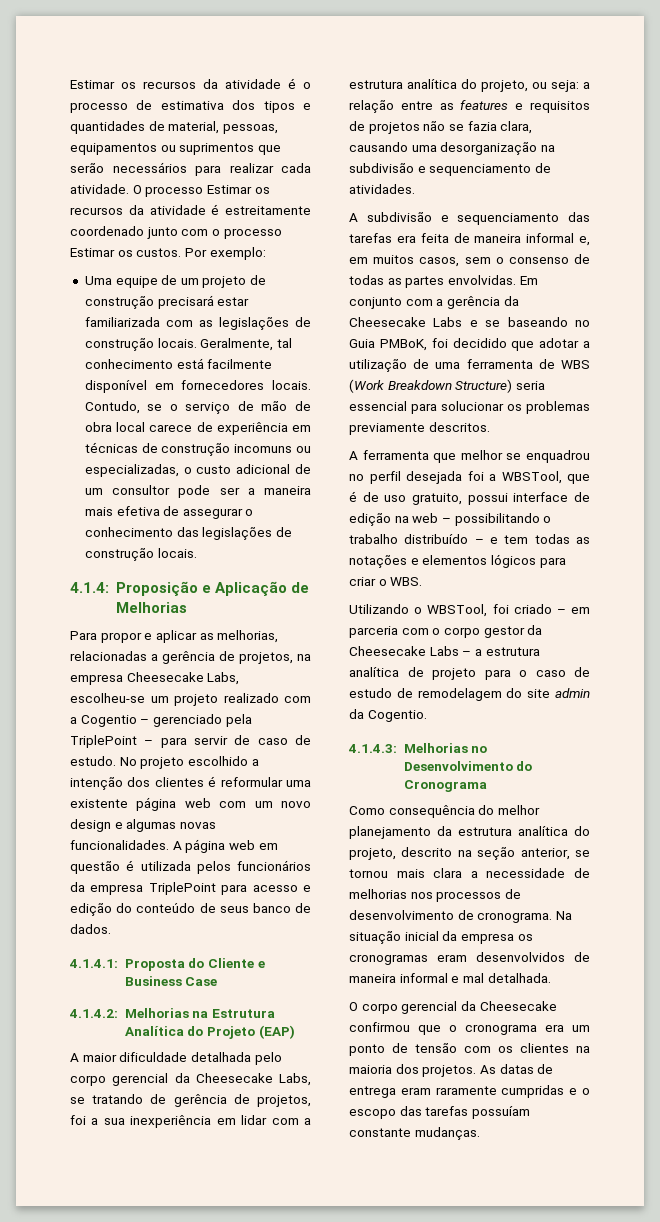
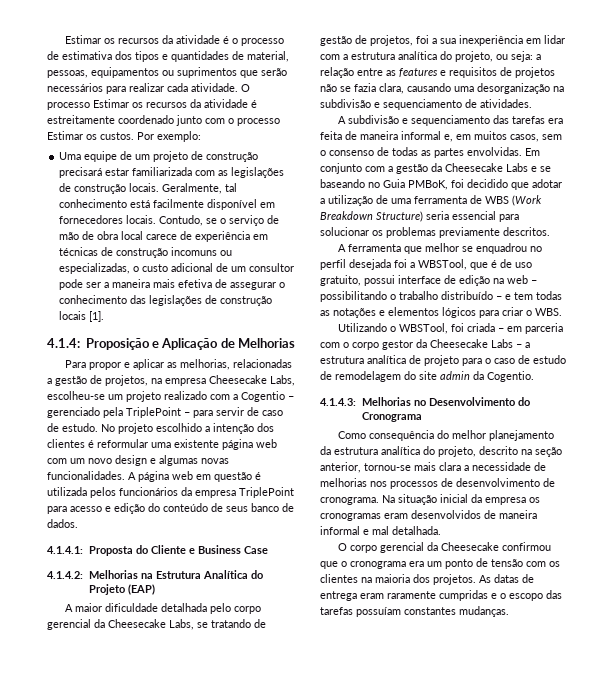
- Contudo, se o serviço de mão de obra local carece de experiência em técnicas de construção incomuns ou especializadas, o custo adicional de um consultor pode ser a maneira mais efetiva de assegurar o conhecimento das legislações de construção locais.
+ Contudo, se o serviço de mão de obra local carece de experiência em técnicas de construção incomuns ou especializadas, o custo adicional de um consultor pode ser a maneira mais efetiva de assegurar o conhecimento das legislações de construção locais [1].
- Para propor e aplicar as melhorias, relacionadas a gerência de projetos, na empresa Cheesecake Labs, escolheu-se um projeto realizado com a Cogentio – gerenciado pela TriplePoint – para servir de caso de estudo.
+ Para propor e aplicar as melhorias, relacionadas a gestão de projetos, na empresa Cheesecake Labs, escolheu-se um projeto realizado com a Cogentio – gerenciado pela TriplePoint – para servir de caso de estudo.
- A maior dificuldade detalhada pelo corpo gerencial da Cheesecake Labs, se tratando de gerência de projetos, foi a sua inexperiência em lidar com a estrutura analítica do projeto, ou seja: a relação entre as features e requisitos de projetos não se fazia clara, causando uma desorganização na subdivisão e sequenciamento de atividades.
+ A maior dificuldade detalhada pelo corpo gerencial da Cheesecake Labs, se tratando de gestão de projetos, foi a sua inexperiência em lidar com a estrutura analítica do projeto, ou seja: a relação entre as features e requisitos de projetos não se fazia clara, causando uma desorganização na subdivisão e sequenciamento de atividades.
- Em conjunto com a gerência da Cheesecake Labs e se baseando no Guia PMBoK, foi decidido que adotar a utilização de uma ferramenta de WBS (Work Breakdown Structure) seria essencial para solucionar os problemas previamente descritos.
+ Em conjunto com a gestão da Cheesecake Labs e se baseando no Guia PMBoK, foi decidido que adotar a utilização de uma ferramenta de WBS (Work Breakdown Structure) seria essencial para solucionar os problemas previamente descritos.
- Utilizando o WBSTool, foi criado – em parceria com o corpo gestor da Cheesecake Labs – a estrutura analítica de projeto para o caso de estudo de remodelagem do site admin da Cogentio.
+ Utilizando o WBSTool, foi criada – em parceria com o corpo gestor da Cheesecake Labs – a estrutura analítica de projeto para o caso de estudo de remodelagem do site admin da Cogentio.
- Como consequência do melhor planejamento da estrutura analítica do projeto, descrito na seção anterior, se tornou mais clara a necessidade de melhorias nos processos de desenvolvimento de cronograma.
+ Como consequência do melhor planejamento da estrutura analítica do projeto, descrito na seção anterior, tornou-se mais clara a necessidade de melhorias nos processos de desenvolvimento de cronograma.
- As datas de entrega eram raramente cumpridas e o escopo das tarefas possuíam constante mudanças.
+ As datas de entrega eram raramente cumpridas e o escopo das tarefas possuíam constantes mudanças.

